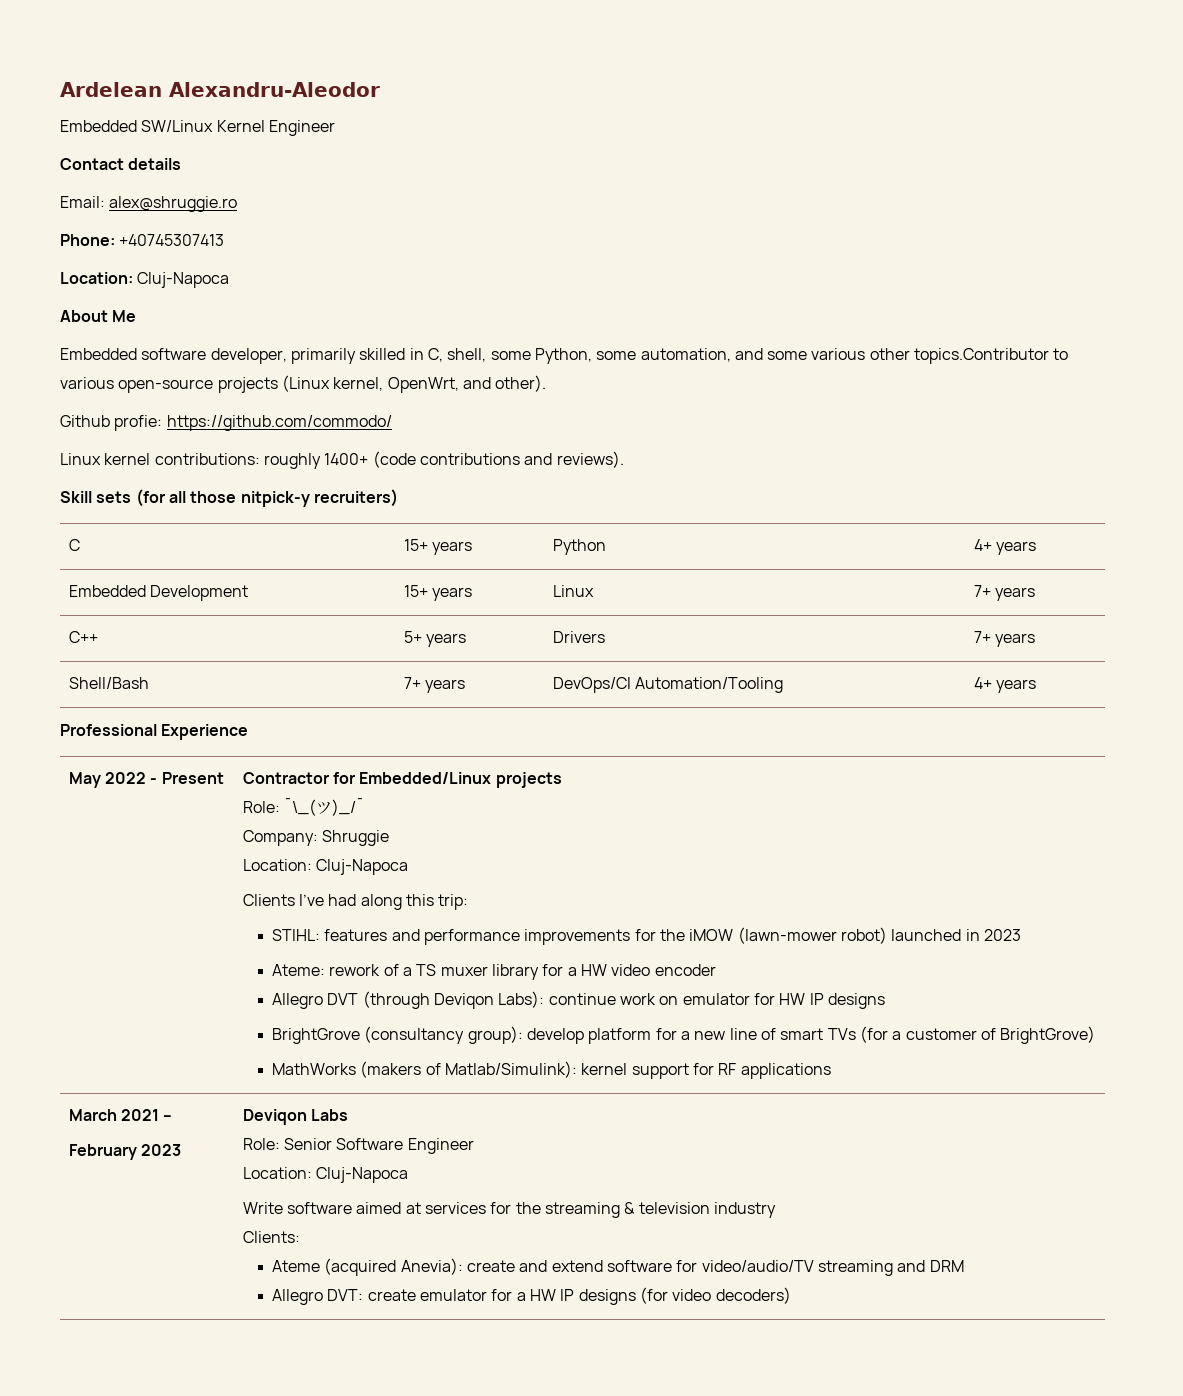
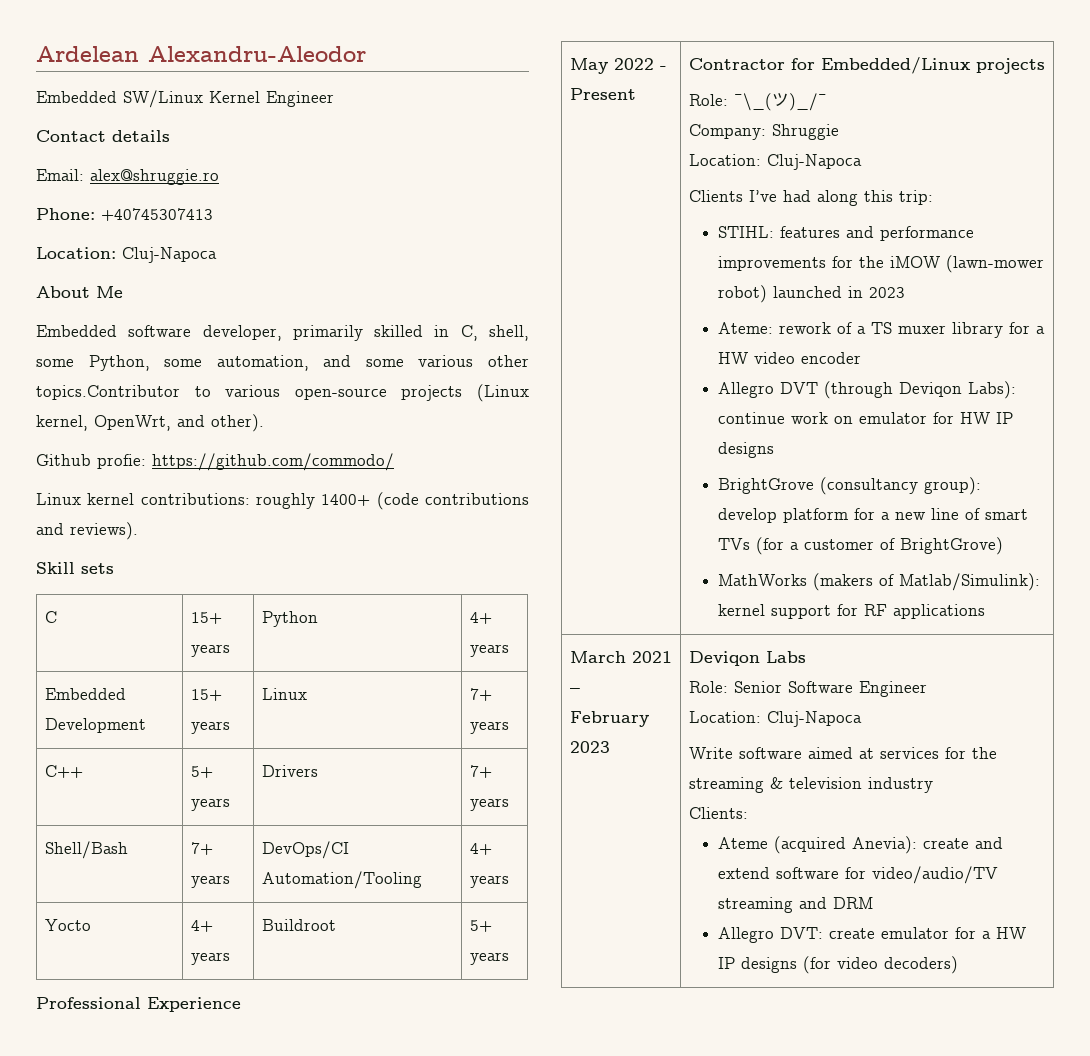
- Skill sets (for all those nitpick-y recruiters)
+ Skill sets
+ Yocto | 4+ years | Buildroot | 5+ years

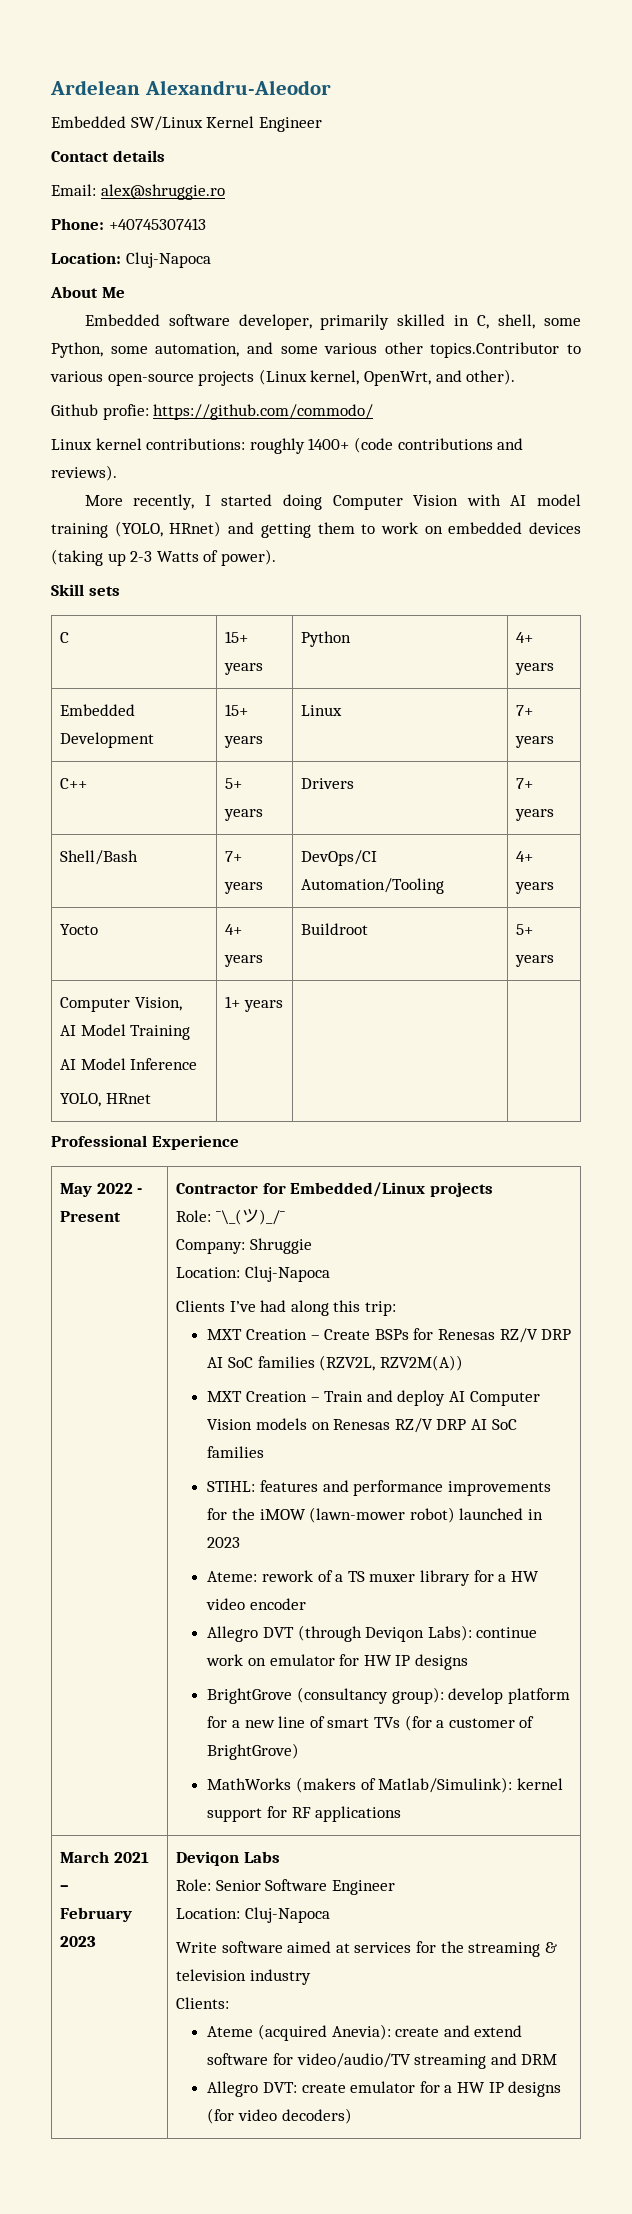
+ More recently, I started doing Computer Vision with AI model training (YOLO, HRnet) and getting them to work on embedded devices (taking up 2-3 Watts of power).
+ Computer Vision,
+ AI Model Training
+ AI Model Inference
+ YOLO, HRnet | 1+ years | |
+ MXT Creation – Create BSPs for Renesas RZ/V DRP AI SoC families (RZV2L, RZV2M(A))
+ MXT Creation – Train and deploy AI Computer Vision models on Renesas RZ/V DRP AI SoC families

